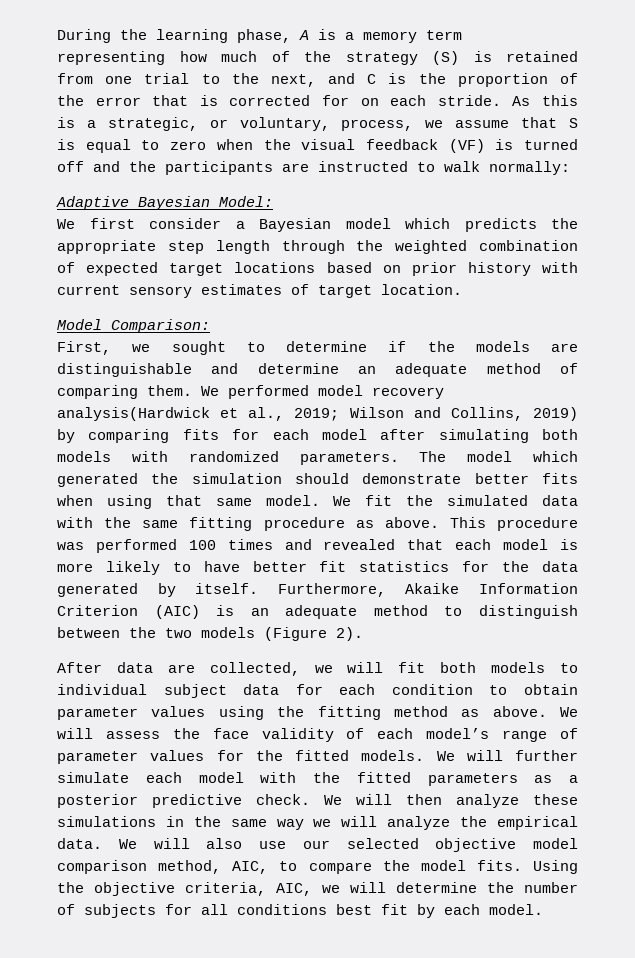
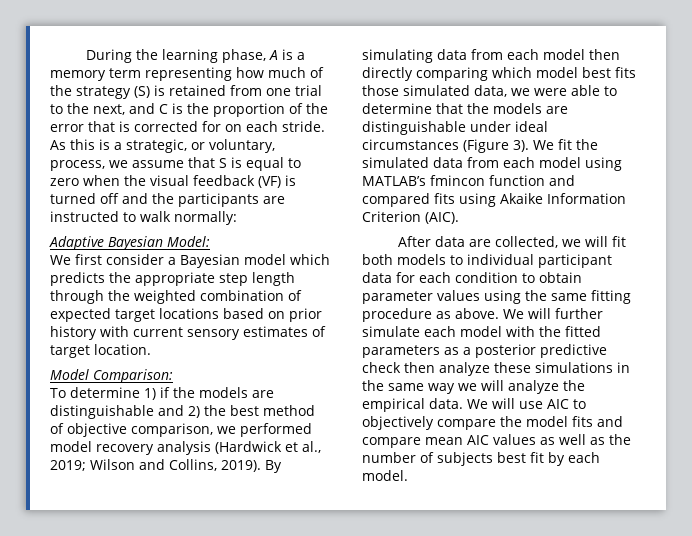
- First, we sought to determine if the models are distinguishable and determine an adequate method of comparing them. We performed model recovery analysis(Hardwick et al., 2019; Wilson and Collins, 2019) by comparing fits for each model after simulating both models with randomized parameters. The model which generated the simulation should demonstrate better fits when using that same model.
+ To determine 1) if the models are distinguishable and 2) the best method of objective comparison, we performed model recovery analysis (Hardwick et al., 2019; Wilson and Collins, 2019). By simulating data from each model then directly comparing which model best fits those simulated data, we were able to determine that the models are distinguishable under ideal circumstances (Figure 3).
- We fit the simulated data with the same fitting procedure as above. This procedure was performed 100 times and revealed that each model is more likely to have better fit statistics for the data generated by itself. Furthermore, Akaike Information Criterion (AIC) is an adequate method to distinguish between the two models (Figure 2).
+ We fit the simulated data from each model using MATLAB’s fmincon function and compared fits using Akaike Information Criterion (AIC).
- After data are collected, we will fit both models to individual subject data for each condition to obtain parameter values using the fitting method as above.
+ After data are collected, we will fit both models to individual participant data for each condition to obtain parameter values using the same fitting procedure as above.
- We will assess the face validity of each model’s range of parameter values for the fitted models. We will further simulate each model with the fitted parameters as a posterior predictive check. We will then analyze these simulations in the same way we will analyze the empirical data.
+ We will further simulate each model with the fitted parameters as a posterior predictive check then analyze these simulations in the same way we will analyze the empirical data.
- We will also use our selected objective model comparison method, AIC, to compare the model fits. Using the objective criteria, AIC, we will determine the number of subjects for all conditions best fit by each model.
+ We will use AIC to objectively compare the model fits and compare mean AIC values as well as the number of subjects best fit by each model.

